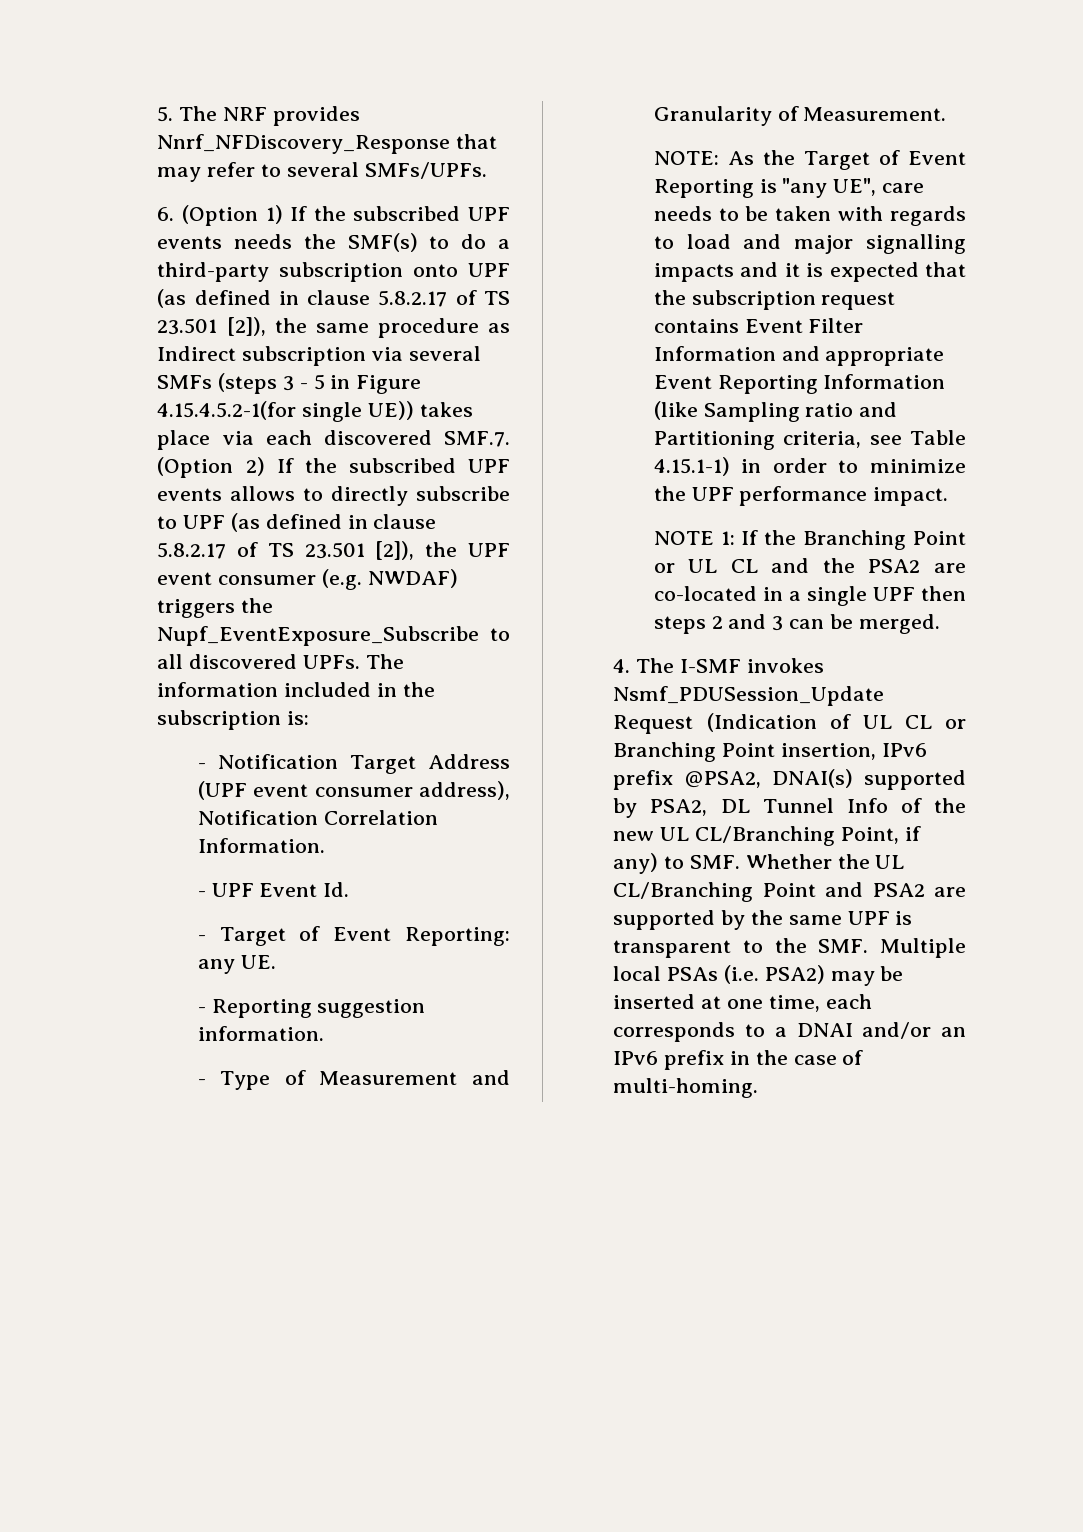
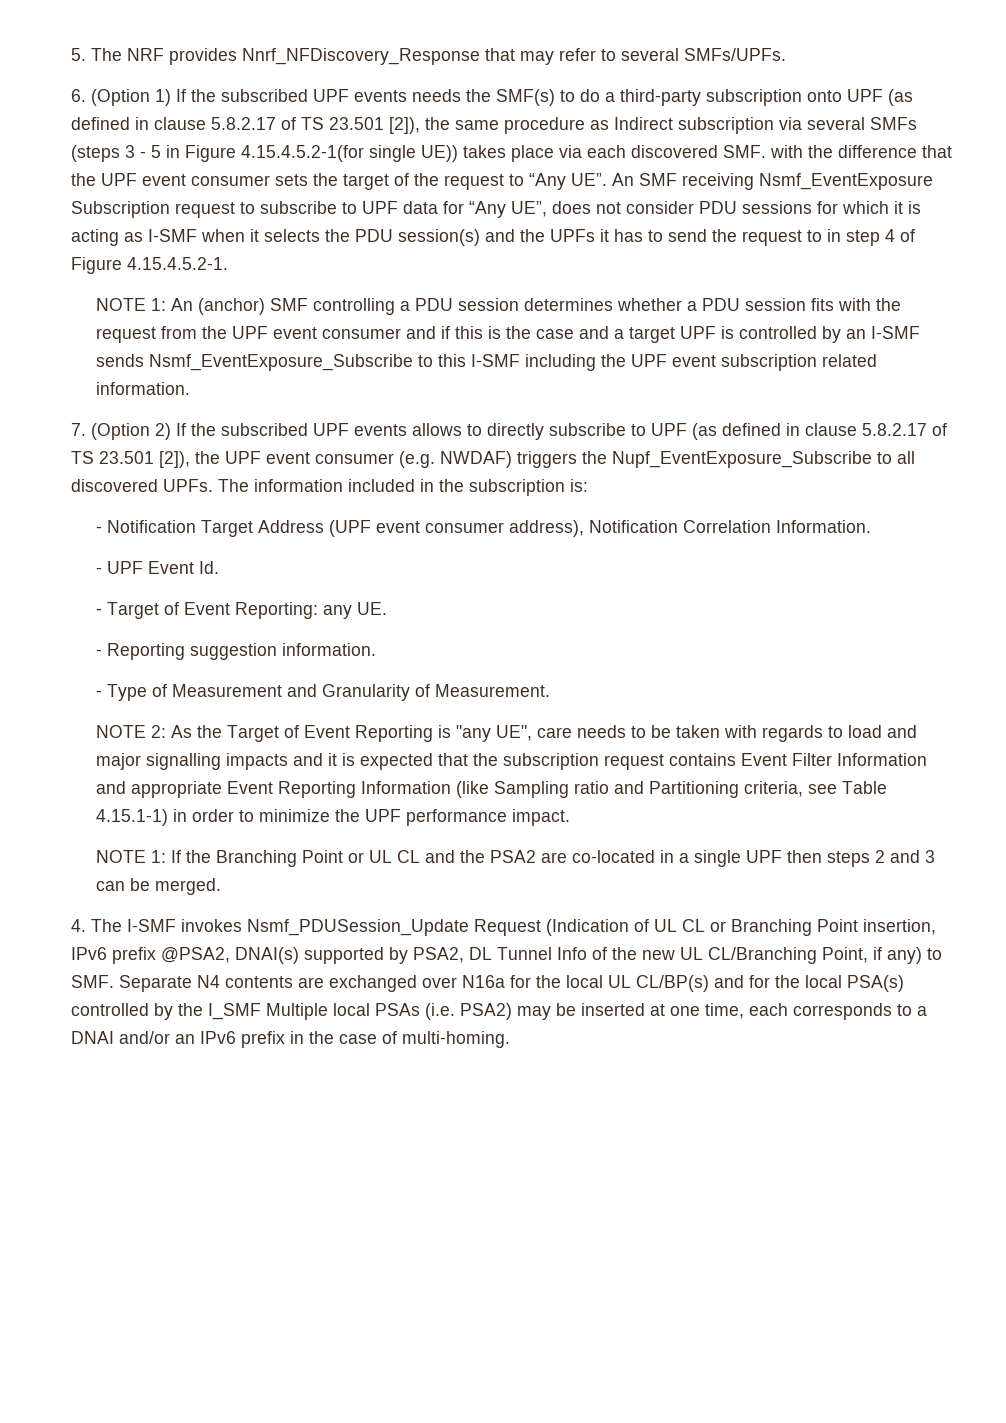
- 6. (Option 1) If the subscribed UPF events needs the SMF(s) to do a third-party subscription onto UPF (as defined in clause 5.8.2.17 of TS 23.501 [2]), the same procedure as Indirect subscription via several SMFs (steps 3 - 5 in Figure 4.15.4.5.2-1(for single UE)) takes place via each discovered SMF.7. (Option 2) If the subscribed UPF events allows to directly subscribe to UPF (as defined in clause 5.8.2.17 of TS 23.501 [2]), the UPF event consumer (e.g. NWDAF) triggers the Nupf_EventExposure_Subscribe to all discovered UPFs.
+ 6. (Option 1) If the subscribed UPF events needs the SMF(s) to do a third-party subscription onto UPF (as defined in clause 5.8.2.17 of TS 23.501 [2]), the same procedure as Indirect subscription via several SMFs (steps 3 - 5 in Figure 4.15.4.5.2-1(for single UE)) takes place via each discovered SMF. with the difference that the UPF event consumer sets the target of the request to “Any UE”. An SMF receiving Nsmf_EventExposure Subscription request to subscribe to UPF data for “Any UE”, does not consider PDU sessions for which it is acting as I-SMF when it selects the PDU session(s) and the UPFs it has to send the request to in step 4 of Figure 4.15.4.5.2-1.
+ NOTE 1: An (anchor) SMF controlling a PDU session determines whether a PDU session fits with the request from the UPF event consumer and if this is the case and a target UPF is controlled by an I-SMF sends Nsmf_EventExposure_Subscribe to this I-SMF including the UPF event subscription related information.
+ 7. (Option 2) If the subscribed UPF events allows to directly subscribe to UPF (as defined in clause 5.8.2.17 of TS 23.501 [2]), the UPF event consumer (e.g. NWDAF) triggers the Nupf_EventExposure_Subscribe to all discovered UPFs.
- NOTE: As the Target of Event Reporting is "any UE", care needs to be taken with regards to load and major signalling impacts and it is expected that the subscription request contains Event Filter Information and appropriate Event Reporting Information (like Sampling ratio and Partitioning criteria, see Table 4.15.1-1) in order to minimize the UPF performance impact.
+ NOTE 2: As the Target of Event Reporting is "any UE", care needs to be taken with regards to load and major signalling impacts and it is expected that the subscription request contains Event Filter Information and appropriate Event Reporting Information (like Sampling ratio and Partitioning criteria, see Table 4.15.1-1) in order to minimize the UPF performance impact.
- 4. The I-SMF invokes Nsmf_PDUSession_Update Request (Indication of UL CL or Branching Point insertion, IPv6 prefix @PSA2, DNAI(s) supported by PSA2, DL Tunnel Info of the new UL CL/Branching Point, if any) to SMF. Whether the UL CL/Branching Point and PSA2 are supported by the same UPF is transparent to the SMF. Multiple local PSAs (i.e. PSA2) may be inserted at one time, each corresponds to a DNAI and/or an IPv6 prefix in the case of multi-homing.
+ 4. The I-SMF invokes Nsmf_PDUSession_Update Request (Indication of UL CL or Branching Point insertion, IPv6 prefix @PSA2, DNAI(s) supported by PSA2, DL Tunnel Info of the new UL CL/Branching Point, if any) to SMF. Separate N4 contents are exchanged over N16a for the local UL CL/BP(s) and for the local PSA(s) controlled by the I_SMF Multiple local PSAs (i.e. PSA2) may be inserted at one time, each corresponds to a DNAI and/or an IPv6 prefix in the case of multi-homing.

